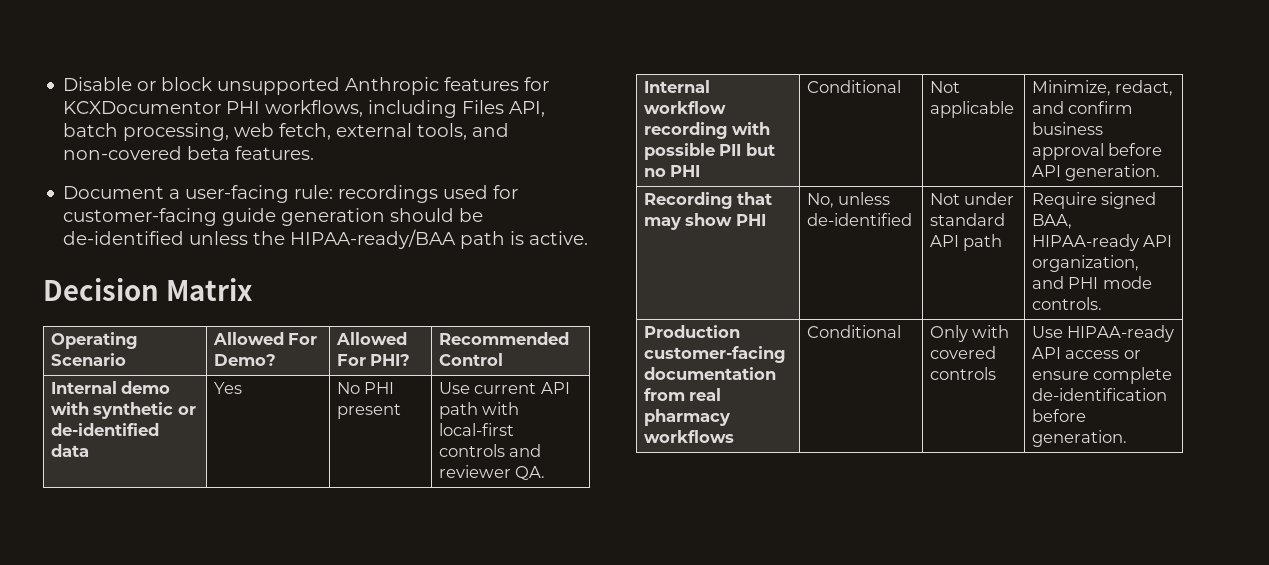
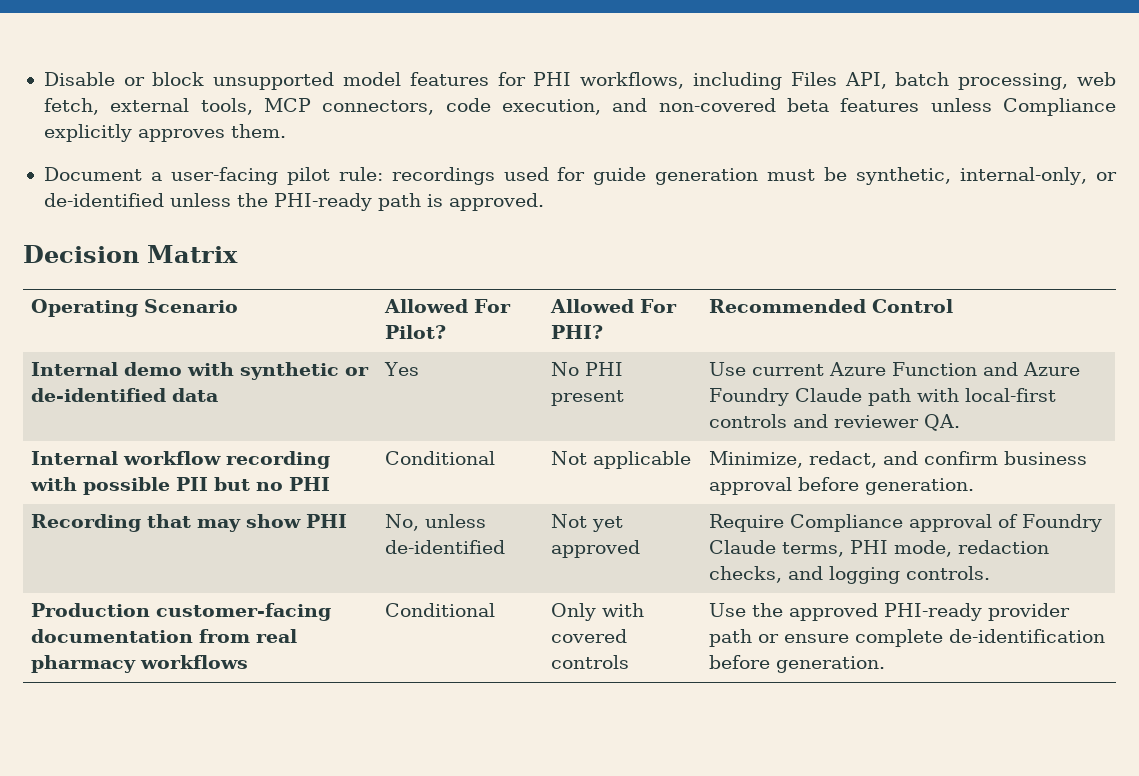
- Disable or block unsupported Anthropic features for KCXDocumentor PHI workflows, including Files API, batch processing, web fetch, external tools, and non-covered beta features.
+ Disable or block unsupported model features for PHI workflows, including Files API, batch processing, web fetch, external tools, MCP connectors, code execution, and non-covered beta features unless Compliance explicitly approves them.
- Document a user-facing rule: recordings used for customer-facing guide generation should be de-identified unless the HIPAA-ready/BAA path is active.
+ Document a user-facing pilot rule: recordings used for guide generation must be synthetic, internal-only, or de-identified unless the PHI-ready path is approved.
- Operating Scenario | Allowed For Demo? | Allowed For PHI? | Recommended Control
+ Operating Scenario | Allowed For Pilot? | Allowed For PHI? | Recommended Control
- Internal demo with synthetic or de-identified data | Yes | No PHI present | Use current API path with local-first controls and reviewer QA.
+ Internal demo with synthetic or de-identified data | Yes | No PHI present | Use current Azure Function and Azure Foundry Claude path with local-first controls and reviewer QA.
- Internal workflow recording with possible PII but no PHI | Conditional | Not applicable | Minimize, redact, and confirm business approval before API generation.
+ Internal workflow recording with possible PII but no PHI | Conditional | Not applicable | Minimize, redact, and confirm business approval before generation.
- Recording that may show PHI | No, unless de-identified | Not under standard API path | Require signed BAA, HIPAA-ready API organization, and PHI mode controls.
+ Recording that may show PHI | No, unless de-identified | Not yet approved | Require Compliance approval of Foundry Claude terms, PHI mode, redaction checks, and logging controls.
- Production customer-facing documentation from real pharmacy workflows | Conditional | Only with covered controls | Use HIPAA-ready API access or ensure complete de-identification before generation.
+ Production customer-facing documentation from real pharmacy workflows | Conditional | Only with covered controls | Use the approved PHI-ready provider path or ensure complete de-identification before generation.

